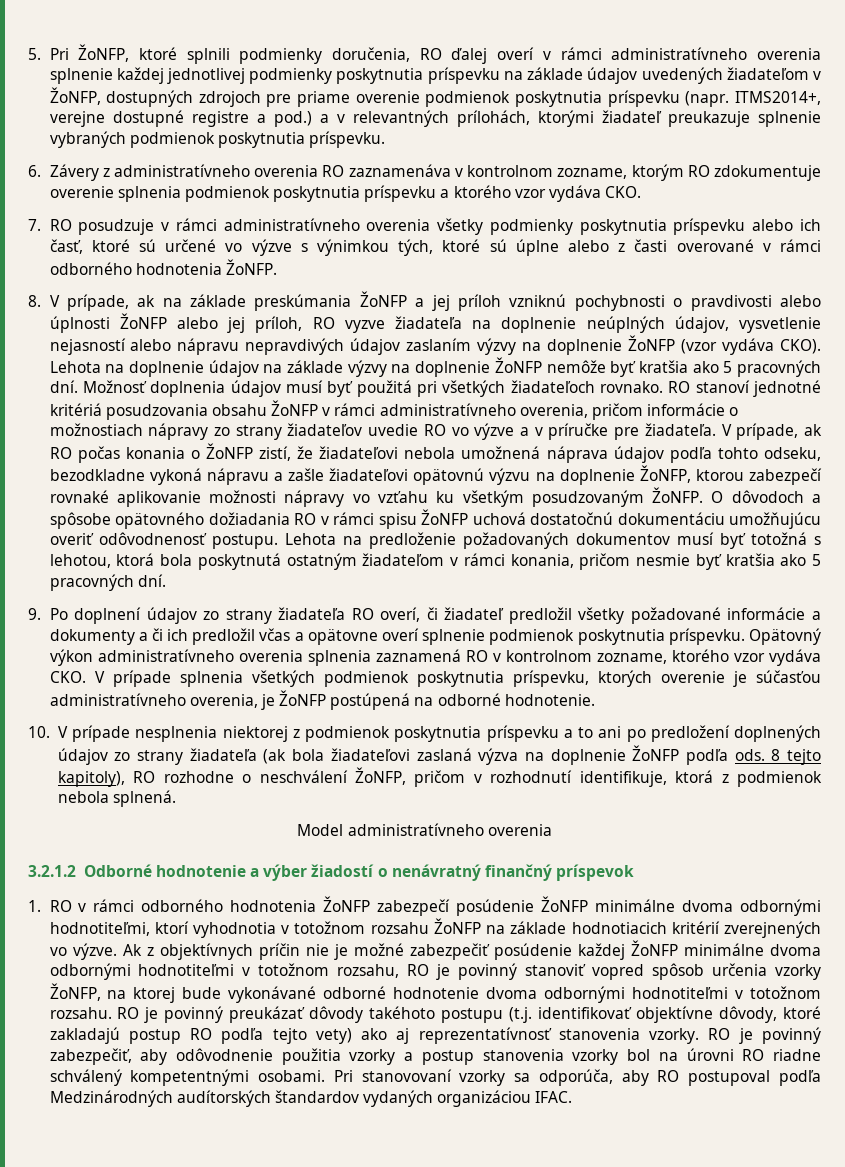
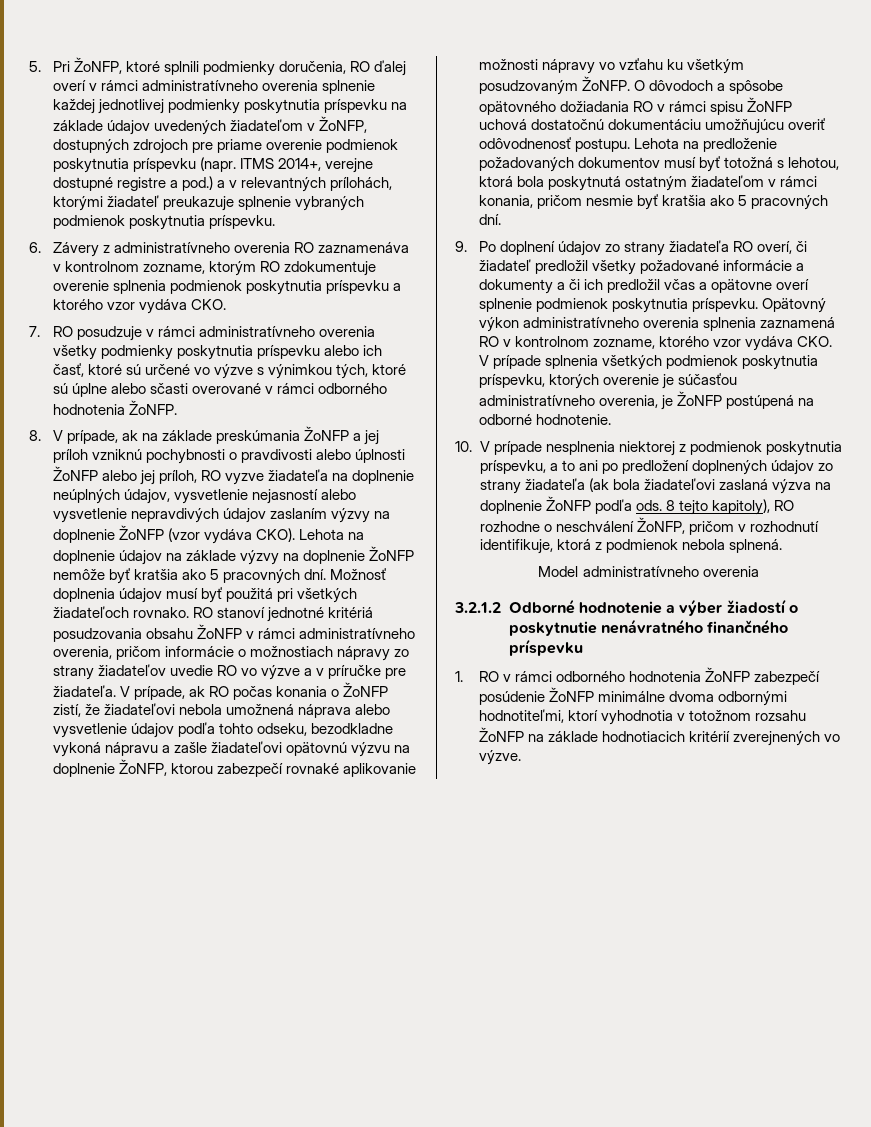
- ITMS2014+, verejne dostupné registre a pod.) a v relevantných prílohách, ktorými žiadateľ preukazuje splnenie vybraných podmienok poskytnutia príspevku.
+ ITMS 2014+, verejne dostupné registre a pod.) a v relevantných prílohách, ktorými žiadateľ preukazuje splnenie vybraných podmienok poskytnutia príspevku.
- 7. RO posudzuje v rámci administratívneho overenia všetky podmienky poskytnutia príspevku alebo ich časť, ktoré sú určené vo výzve s výnimkou tých, ktoré sú úplne alebo z časti overované v rámci odborného hodnotenia ŽoNFP.
+ 7. RO posudzuje v rámci administratívneho overenia všetky podmienky poskytnutia príspevku alebo ich časť, ktoré sú určené vo výzve s výnimkou tých, ktoré sú úplne alebo sčasti overované v rámci odborného hodnotenia ŽoNFP.
- 8. V prípade, ak na základe preskúmania ŽoNFP a jej príloh vzniknú pochybnosti o pravdivosti alebo úplnosti ŽoNFP alebo jej príloh, RO vyzve žiadateľa na doplnenie neúplných údajov, vysvetlenie nejasností alebo nápravu nepravdivých údajov zaslaním výzvy na doplnenie ŽoNFP (vzor vydáva CKO).
+ 8. V prípade, ak na základe preskúmania ŽoNFP a jej príloh vzniknú pochybnosti o pravdivosti alebo úplnosti ŽoNFP alebo jej príloh, RO vyzve žiadateľa na doplnenie neúplných údajov, vysvetlenie nejasností alebo vysvetlenie nepravdivých údajov zaslaním výzvy na doplnenie ŽoNFP (vzor vydáva CKO).
- V prípade, ak RO počas konania o ŽoNFP zistí, že žiadateľovi nebola umožnená náprava údajov podľa tohto odseku, bezodkladne vykoná nápravu a zašle žiadateľovi opätovnú výzvu na doplnenie ŽoNFP, ktorou zabezpečí rovnaké aplikovanie možnosti nápravy vo vzťahu ku všetkým posudzovaným ŽoNFP.
+ V prípade, ak RO počas konania o ŽoNFP zistí, že žiadateľovi nebola umožnená náprava alebo vysvetlenie údajov podľa tohto odseku, bezodkladne vykoná nápravu a zašle žiadateľovi opätovnú výzvu na doplnenie ŽoNFP, ktorou zabezpečí rovnaké aplikovanie možnosti nápravy vo vzťahu ku všetkým posudzovaným ŽoNFP.
- 10. V prípade nesplnenia niektorej z podmienok poskytnutia príspevku a to ani po predložení doplnených údajov zo strany žiadateľa (ak bola žiadateľovi zaslaná výzva na doplnenie ŽoNFP podľa ods.
+ 10. V prípade nesplnenia niektorej z podmienok poskytnutia príspevku, a to ani po predložení doplnených údajov zo strany žiadateľa (ak bola žiadateľovi zaslaná výzva na doplnenie ŽoNFP podľa ods.
- 3.2.1.2 Odborné hodnotenie a výber žiadostí o nenávratný finančný príspevok
+ 3.2.1.2 Odborné hodnotenie a výber žiadostí o poskytnutie nenávratného finančného príspevku
- Ak z objektívnych príčin nie je možné zabezpečiť posúdenie každej ŽoNFP minimálne dvoma odbornými hodnotiteľmi v totožnom rozsahu, RO je povinný stanoviť vopred spôsob určenia vzorky ŽoNFP, na ktorej bude vykonávané odborné hodnotenie dvoma odbornými hodnotiteľmi v totožnom rozsahu. RO je povinný preukázať dôvody takéhoto postupu (t.j. identifikovať objektívne dôvody, ktoré zakladajú postup RO podľa tejto vety) ako aj reprezentatívnosť stanovenia vzorky. RO je povinný zabezpečiť, aby odôvodnenie použitia vzorky a postup stanovenia vzorky bol na úrovni RO riadne schválený kompetentnými osobami. Pri stanovovaní vzorky sa odporúča, aby RO postupoval podľa Medzinárodných audítorských štandardov vydaných organizáciou IFAC.

